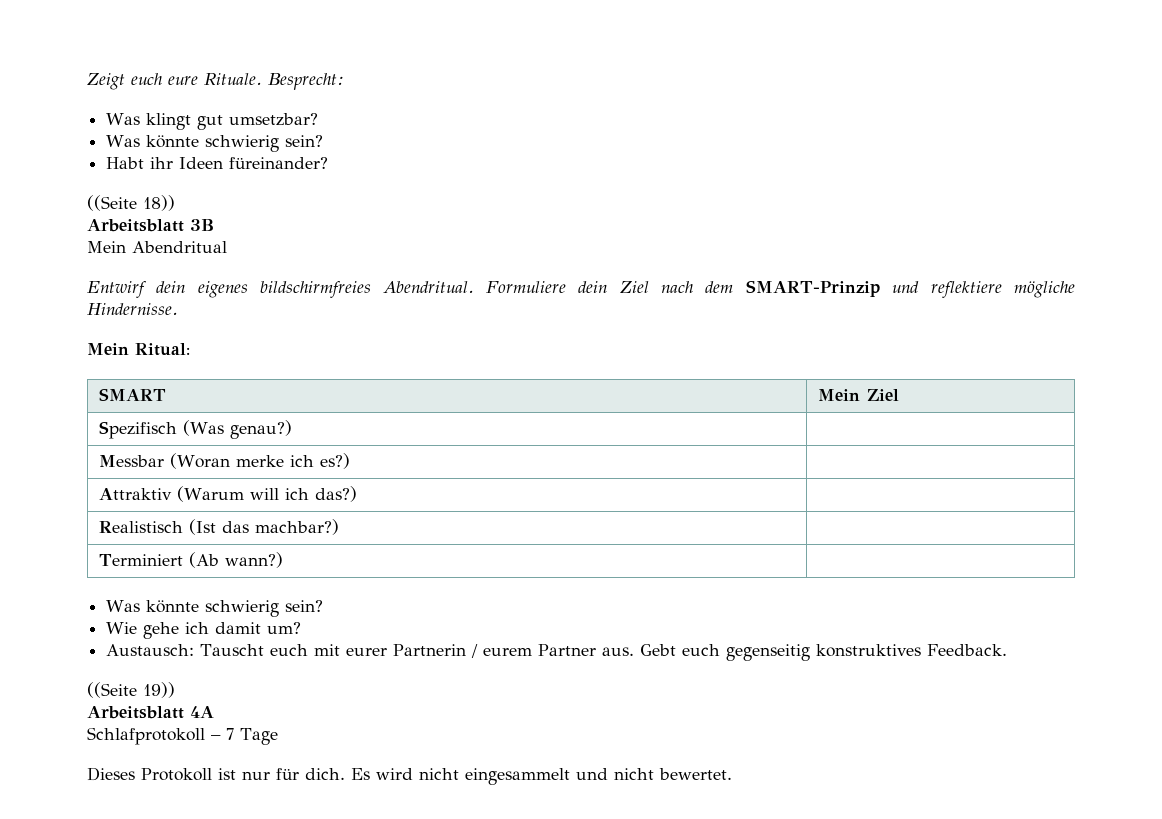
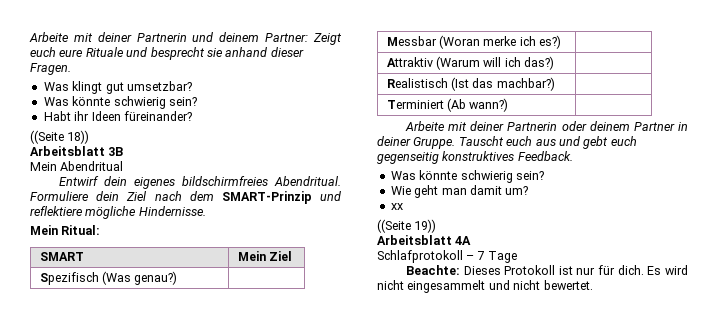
- Zeigt euch eure Rituale. Besprecht:
+ Arbeite mit deiner Partnerin und deinem Partner: Zeigt euch eure Rituale und besprecht sie anhand dieser Fragen.
+ Arbeite mit deiner Partnerin oder deinem Partner in deiner Gruppe. Tauscht euch aus und gebt euch gegenseitig konstruktives Feedback.
- Wie gehe ich damit um?
+ Wie geht man damit um?
- Austausch: Tauscht euch mit eurer Partnerin / eurem Partner aus. Gebt euch gegenseitig konstruktives Feedback.
+ xx
- Dieses Protokoll ist nur für dich.
+ Beachte: Dieses Protokoll ist nur für dich.

